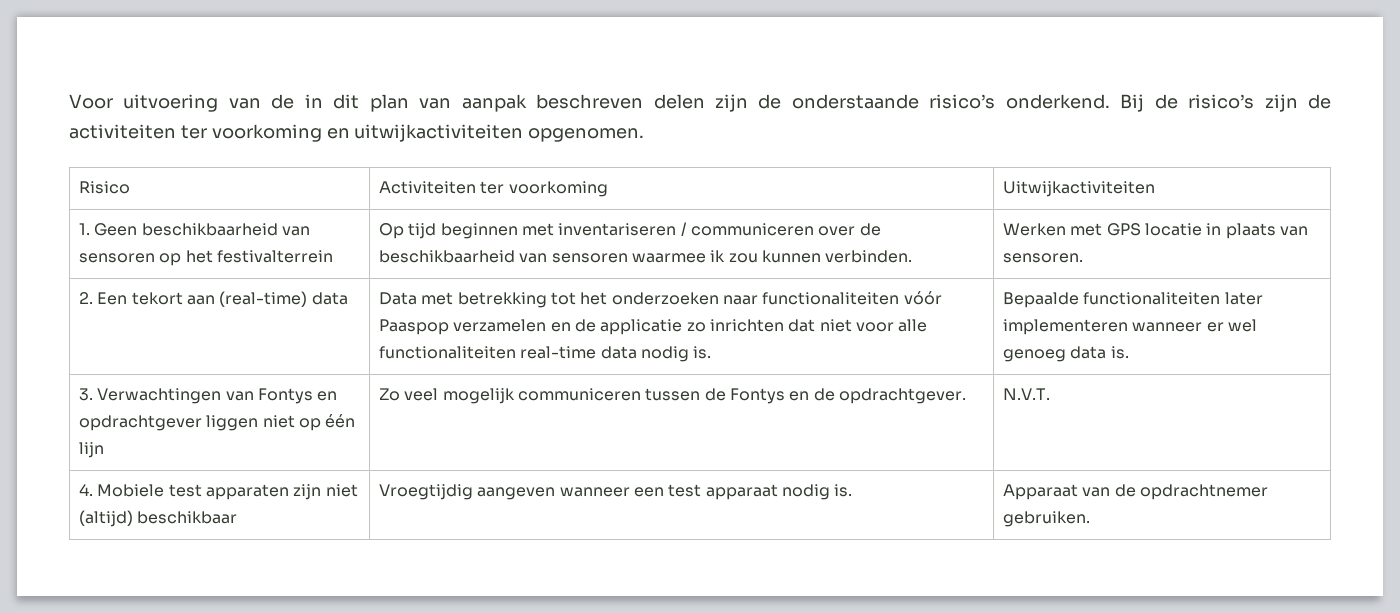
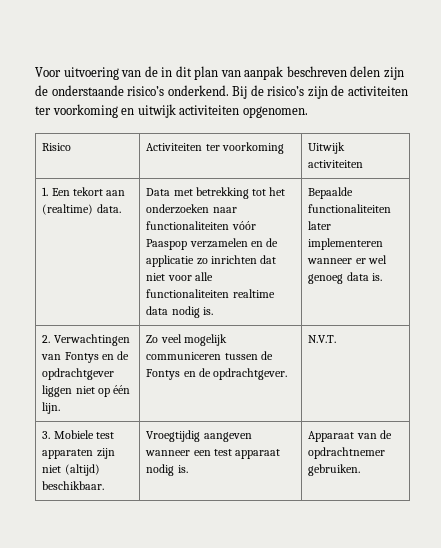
- Bij de risico’s zijn de activiteiten ter voorkoming en uitwijkactiviteiten opgenomen.
+ Bij de risico’s zijn de activiteiten ter voorkoming en uitwijk activiteiten opgenomen.
- Risico | Activiteiten ter voorkoming | Uitwijkactiviteiten
+ Risico | Activiteiten ter voorkoming | Uitwijk activiteiten
- 1. Geen beschikbaarheid van sensoren op het festivalterrein | Op tijd beginnen met inventariseren / communiceren over de beschikbaarheid van sensoren waarmee ik zou kunnen verbinden. | Werken met GPS locatie in plaats van sensoren.
- 2. Een tekort aan (real-time) data
+ 1. Een tekort aan (realtime) data.
- Data met betrekking tot het onderzoeken naar functionaliteiten vóór Paaspop verzamelen en de applicatie zo inrichten dat niet voor alle functionaliteiten real-time data nodig is.
+ Data met betrekking tot het onderzoeken naar functionaliteiten vóór Paaspop verzamelen en de applicatie zo inrichten dat niet voor alle functionaliteiten realtime data nodig is.
- 3. Verwachtingen van Fontys en opdrachtgever liggen niet op één lijn | Zo veel mogelijk communiceren tussen de Fontys en de opdrachtgever. | N.V.T.
+ 2. Verwachtingen van Fontys en de opdrachtgever liggen niet op één lijn. | Zo veel mogelijk communiceren tussen de Fontys en de opdrachtgever. | N.V.T.
- 4. Mobiele test apparaten zijn niet (altijd) beschikbaar | Vroegtijdig aangeven wanneer een test apparaat nodig is. | Apparaat van de opdrachtnemer gebruiken.
+ 3. Mobiele test apparaten zijn niet (altijd) beschikbaar. | Vroegtijdig aangeven wanneer een test apparaat nodig is. | Apparaat van de opdrachtnemer gebruiken.

